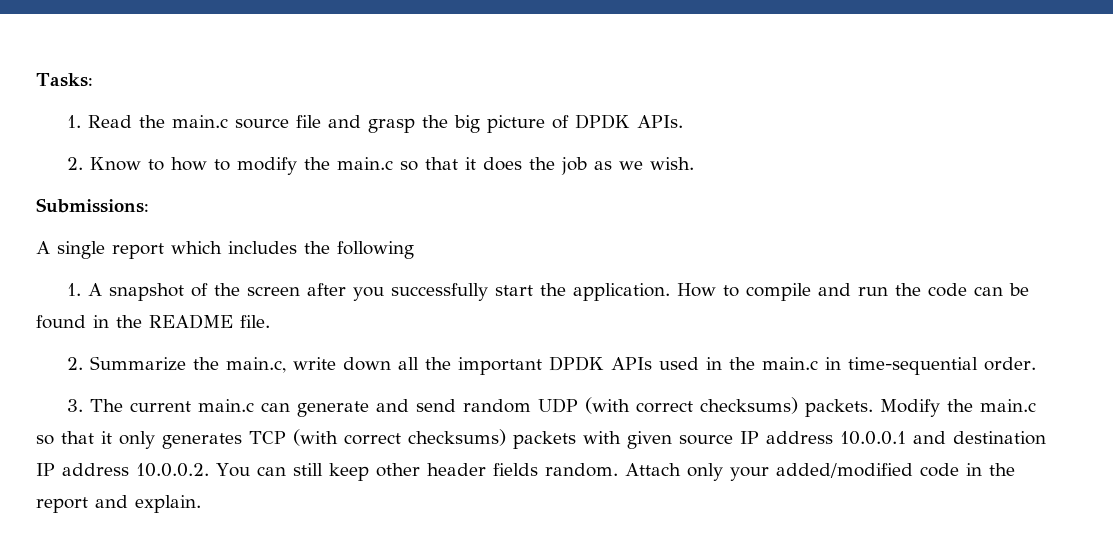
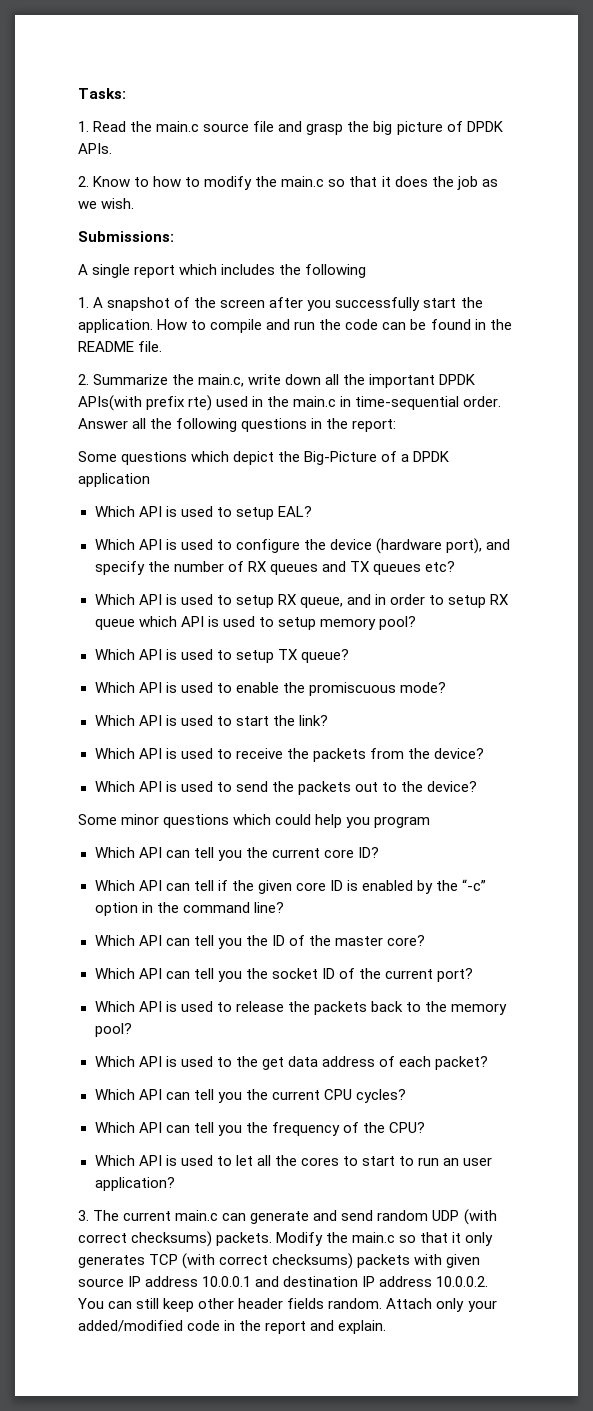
- 2. Summarize the main.c, write down all the important DPDK APIs used in the main.c in time-sequential order.
+ 2. Summarize the main.c, write down all the important DPDK APIs(with prefix rte) used in the main.c in time-sequential order. Answer all the following questions in the report:
+ Some questions which depict the Big-Picture of a DPDK application
+ Which API is used to setup EAL?
+ Which API is used to configure the device (hardware port), and specify the number of RX queues and TX queues etc?
+ Which API is used to setup RX queue, and in order to setup RX queue which API is used to setup memory pool?
+ Which API is used to setup TX queue?
+ Which API is used to enable the promiscuous mode?
+ Which API is used to start the link?
+ Which API is used to receive the packets from the device?
+ Which API is used to send the packets out to the device?
+ Some minor questions which could help you program
+ Which API can tell you the current core ID?
+ Which API can tell if the given core ID is enabled by the “-c” option in the command line?
+ Which API can tell you the ID of the master core?
+ Which API can tell you the socket ID of the current port?
+ Which API is used to release the packets back to the memory pool?
+ Which API is used to the get data address of each packet?
+ Which API can tell you the current CPU cycles?
+ Which API can tell you the frequency of the CPU?
+ Which API is used to let all the cores to start to run an user application?

